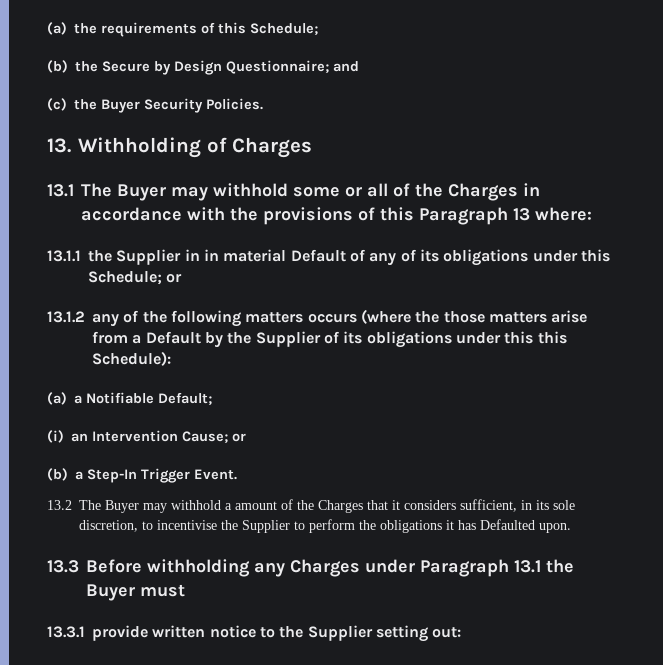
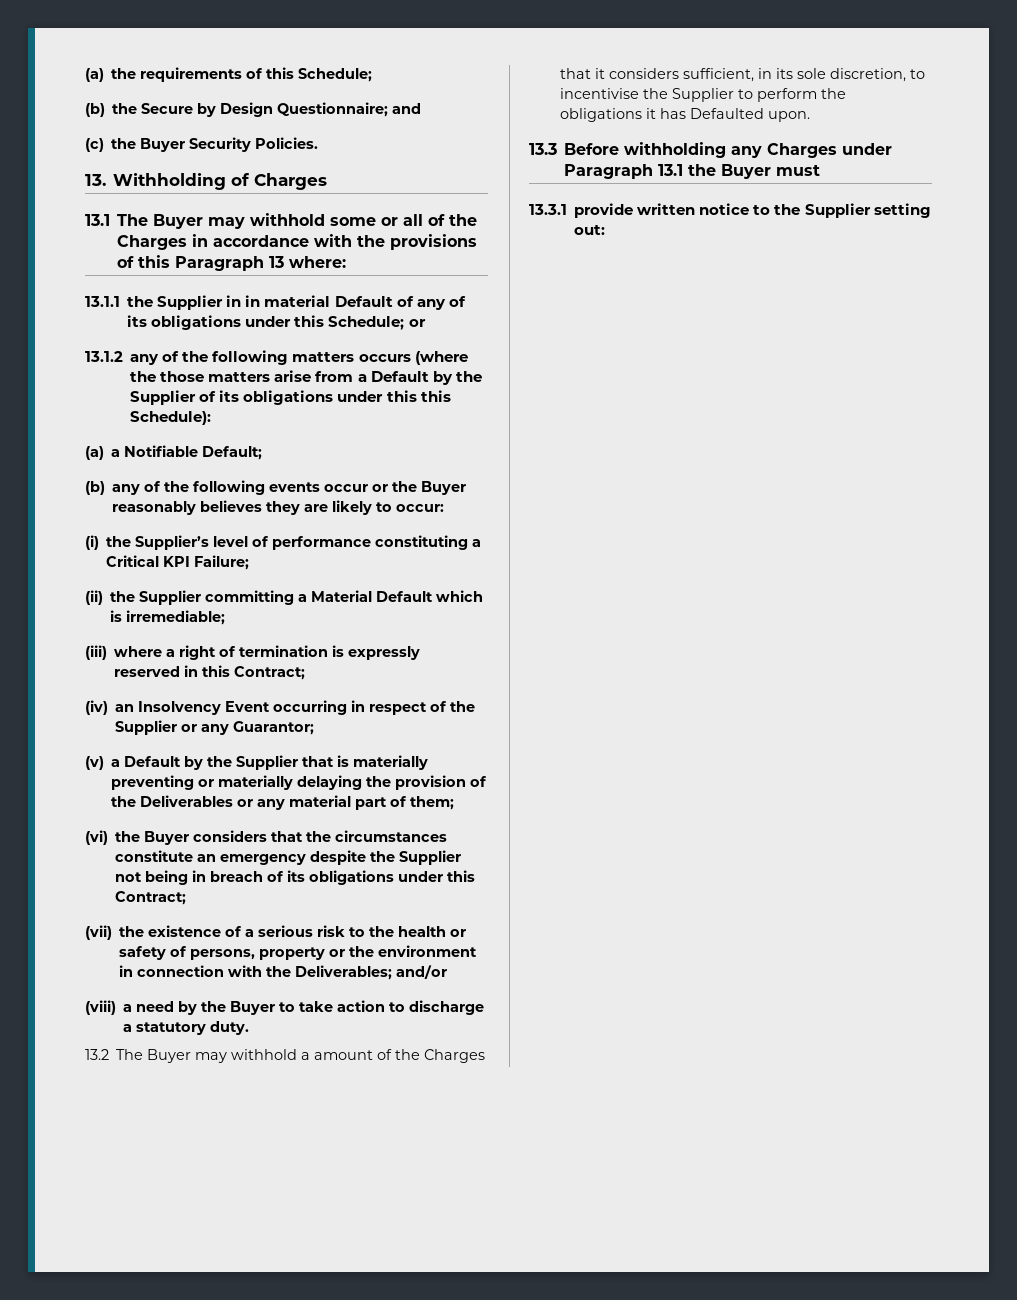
- (i) an Intervention Cause; or
- (b) a Step-In Trigger Event.
+ (b) any of the following events occur or the Buyer reasonably believes they are likely to occur:
+ (i) the Supplier’s level of performance constituting a Critical KPI Failure;
+ (ii) the Supplier committing a Material Default which is irremediable;
+ (iii) where a right of termination is expressly reserved in this Contract;
+ (iv) an Insolvency Event occurring in respect of the Supplier or any Guarantor;
+ (v) a Default by the Supplier that is materially preventing or materially delaying the provision of the Deliverables or any material part of them;
+ (vi) the Buyer considers that the circumstances constitute an emergency despite the Supplier not being in breach of its obligations under this Contract;
+ (vii) the existence of a serious risk to the health or safety of persons, property or the environment in connection with the Deliverables; and/or
+ (viii) a need by the Buyer to take action to discharge a statutory duty.

